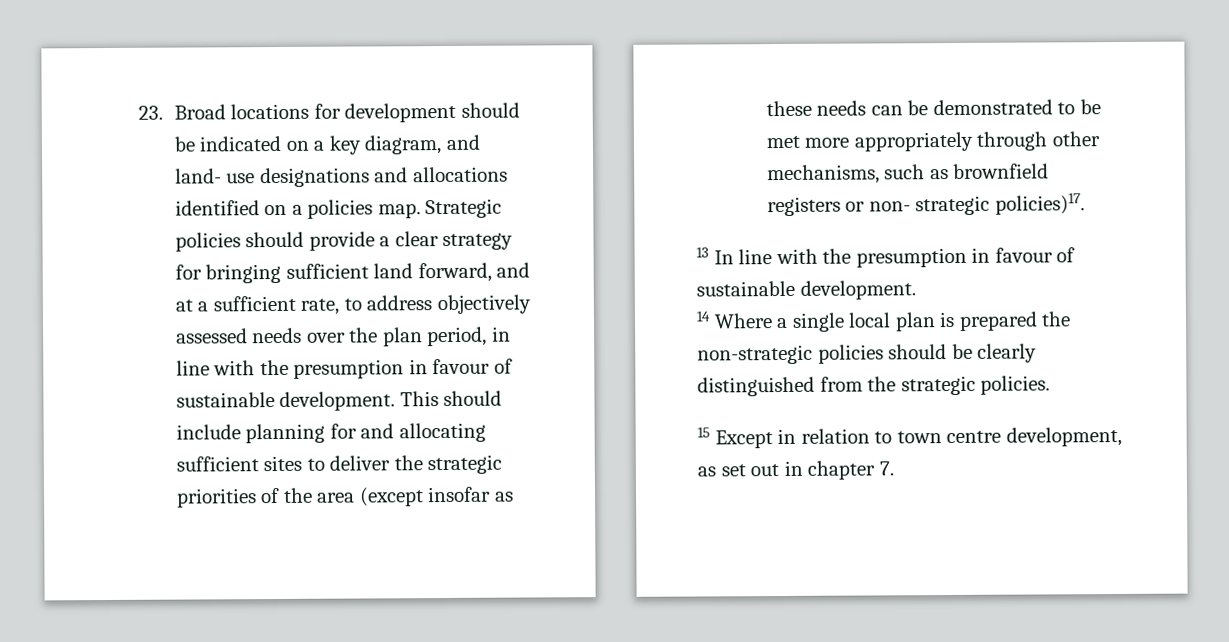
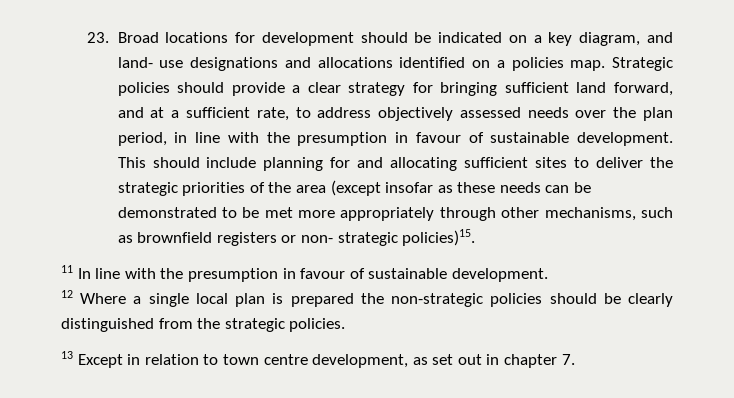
- This should include planning for and allocating sufficient sites to deliver the strategic priorities of the area (except insofar as these needs can be demonstrated to be met more appropriately through other mechanisms, such as brownfield registers or non- strategic policies)17.
- 13 In line with the presumption in favour of sustainable development.
+ This should include planning for and allocating sufficient sites to deliver the strategic priorities of the area (except insofar as these needs can be demonstrated to be met more appropriately through other mechanisms, such as brownfield registers or non- strategic policies)15.
+ 11 In line with the presumption in favour of sustainable development.
- 14 Where a single local plan is prepared the non-strategic policies should be clearly distinguished from the strategic policies.
+ 12 Where a single local plan is prepared the non-strategic policies should be clearly distinguished from the strategic policies.
- 15 Except in relation to town centre development, as set out in chapter 7.
+ 13 Except in relation to town centre development, as set out in chapter 7.

